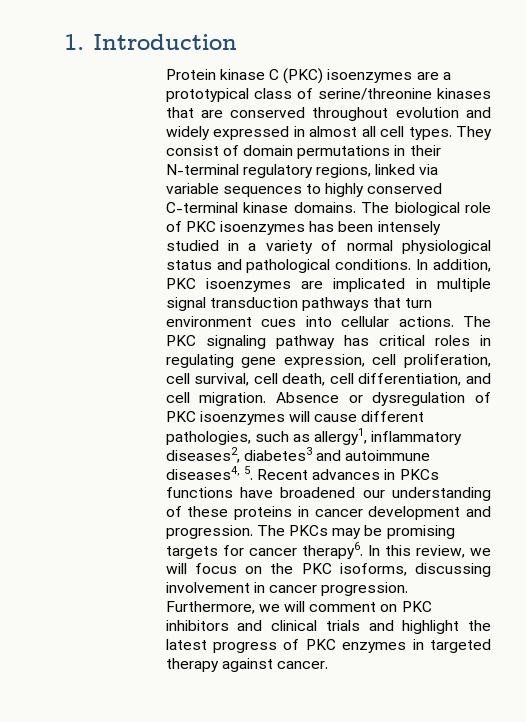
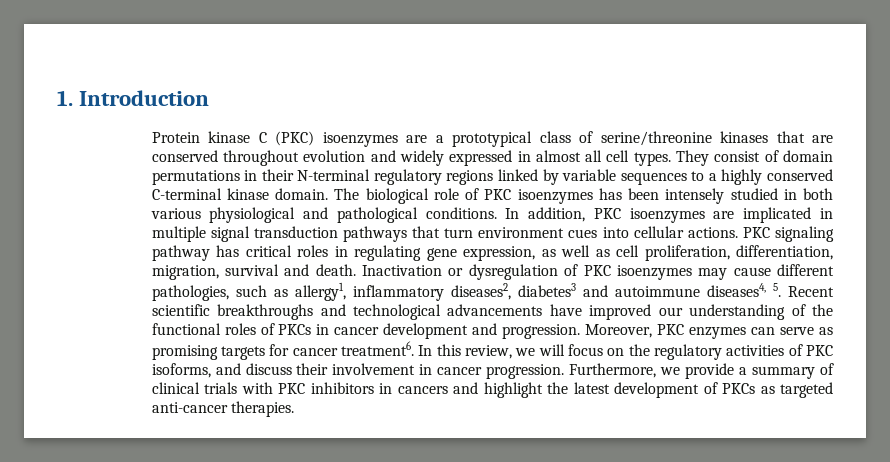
- They consist of domain permutations in their N-terminal regulatory regions, linked via variable sequences to highly conserved C-terminal kinase domains.
+ They consist of domain permutations in their N-terminal regulatory regions linked by variable sequences to a highly conserved C-terminal kinase domain.
- The biological role of PKC isoenzymes has been intensely studied in a variety of normal physiological status and pathological conditions.
+ The biological role of PKC isoenzymes has been intensely studied in both various physiological and pathological conditions.
- The PKC signaling pathway has critical roles in regulating gene expression, cell proliferation, cell survival, cell death, cell differentiation, and cell migration. Absence or dysregulation of PKC isoenzymes will cause different pathologies, such as allergy1, inflammatory diseases2, diabetes3 and autoimmune diseases4, 5. Recent advances in PKCs functions have broadened our understanding of these proteins in cancer development and progression.
+ PKC signaling pathway has critical roles in regulating gene expression, as well as cell proliferation, differentiation, migration, survival and death. Inactivation or dysregulation of PKC isoenzymes may cause different pathologies, such as allergy1, inflammatory diseases2, diabetes3 and autoimmune diseases4, 5. Recent scientific breakthroughs and technological advancements have improved our understanding of the functional roles of PKCs in cancer development and progression.
- The PKCs may be promising targets for cancer therapy6.
+ Moreover, PKC enzymes can serve as promising targets for cancer treatment6.
- In this review, we will focus on the PKC isoforms, discussing involvement in cancer progression.
+ In this review, we will focus on the regulatory activities of PKC isoforms, and discuss their involvement in cancer progression.
- Furthermore, we will comment on PKC inhibitors and clinical trials and highlight the latest progress of PKC enzymes in targeted therapy against cancer.
+ Furthermore, we provide a summary of clinical trials with PKC inhibitors in cancers and highlight the latest development of PKCs as targeted anti-cancer therapies.

